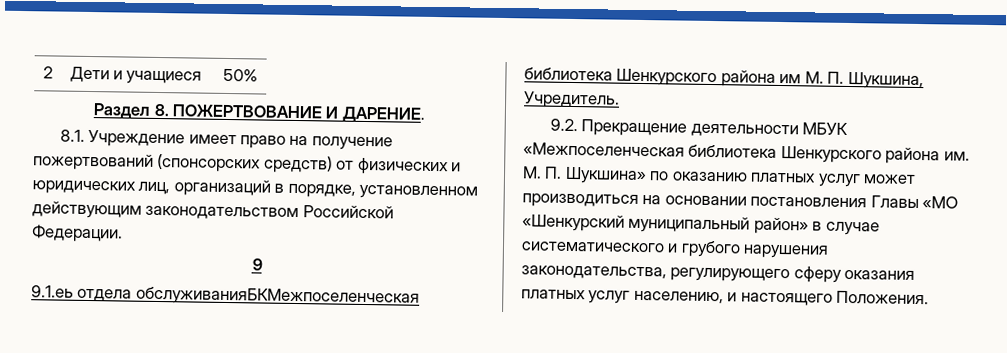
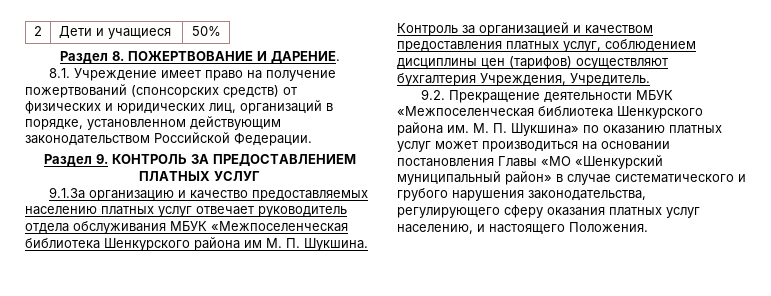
- 9
- 9.1.еь отдела обслуживанияБКМежпоселенческая библиотека Шенкурского района им М. П. Шукшина, Учредитель.
+ Раздел 9. КОНТРОЛЬ ЗА ПРЕДОСТАВЛЕНИЕМ ПЛАТНЫХ УСЛУГ
+ 9.1.За организацию и качество предоставляемых населению платных услуг отвечает руководитель отдела обслуживания МБУК «Межпоселенческая библиотека Шенкурского района им М. П. Шукшина. Контроль за организацией и качеством предоставления платных услуг, соблюдением дисциплины цен (тарифов) осуществляют бухгалтерия Учреждения, Учредитель.

